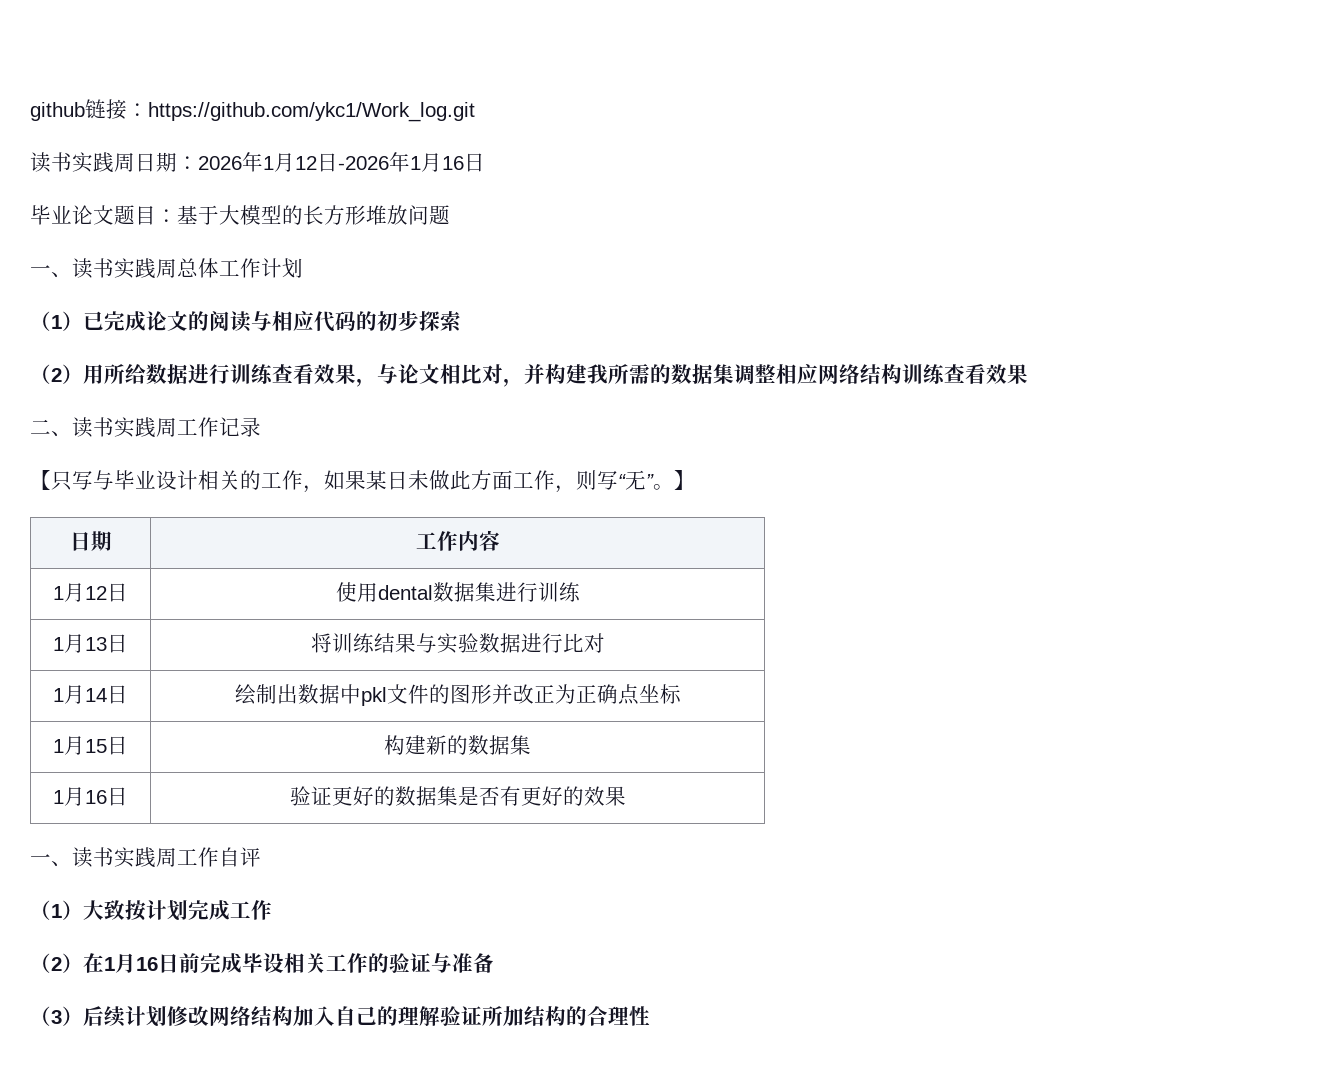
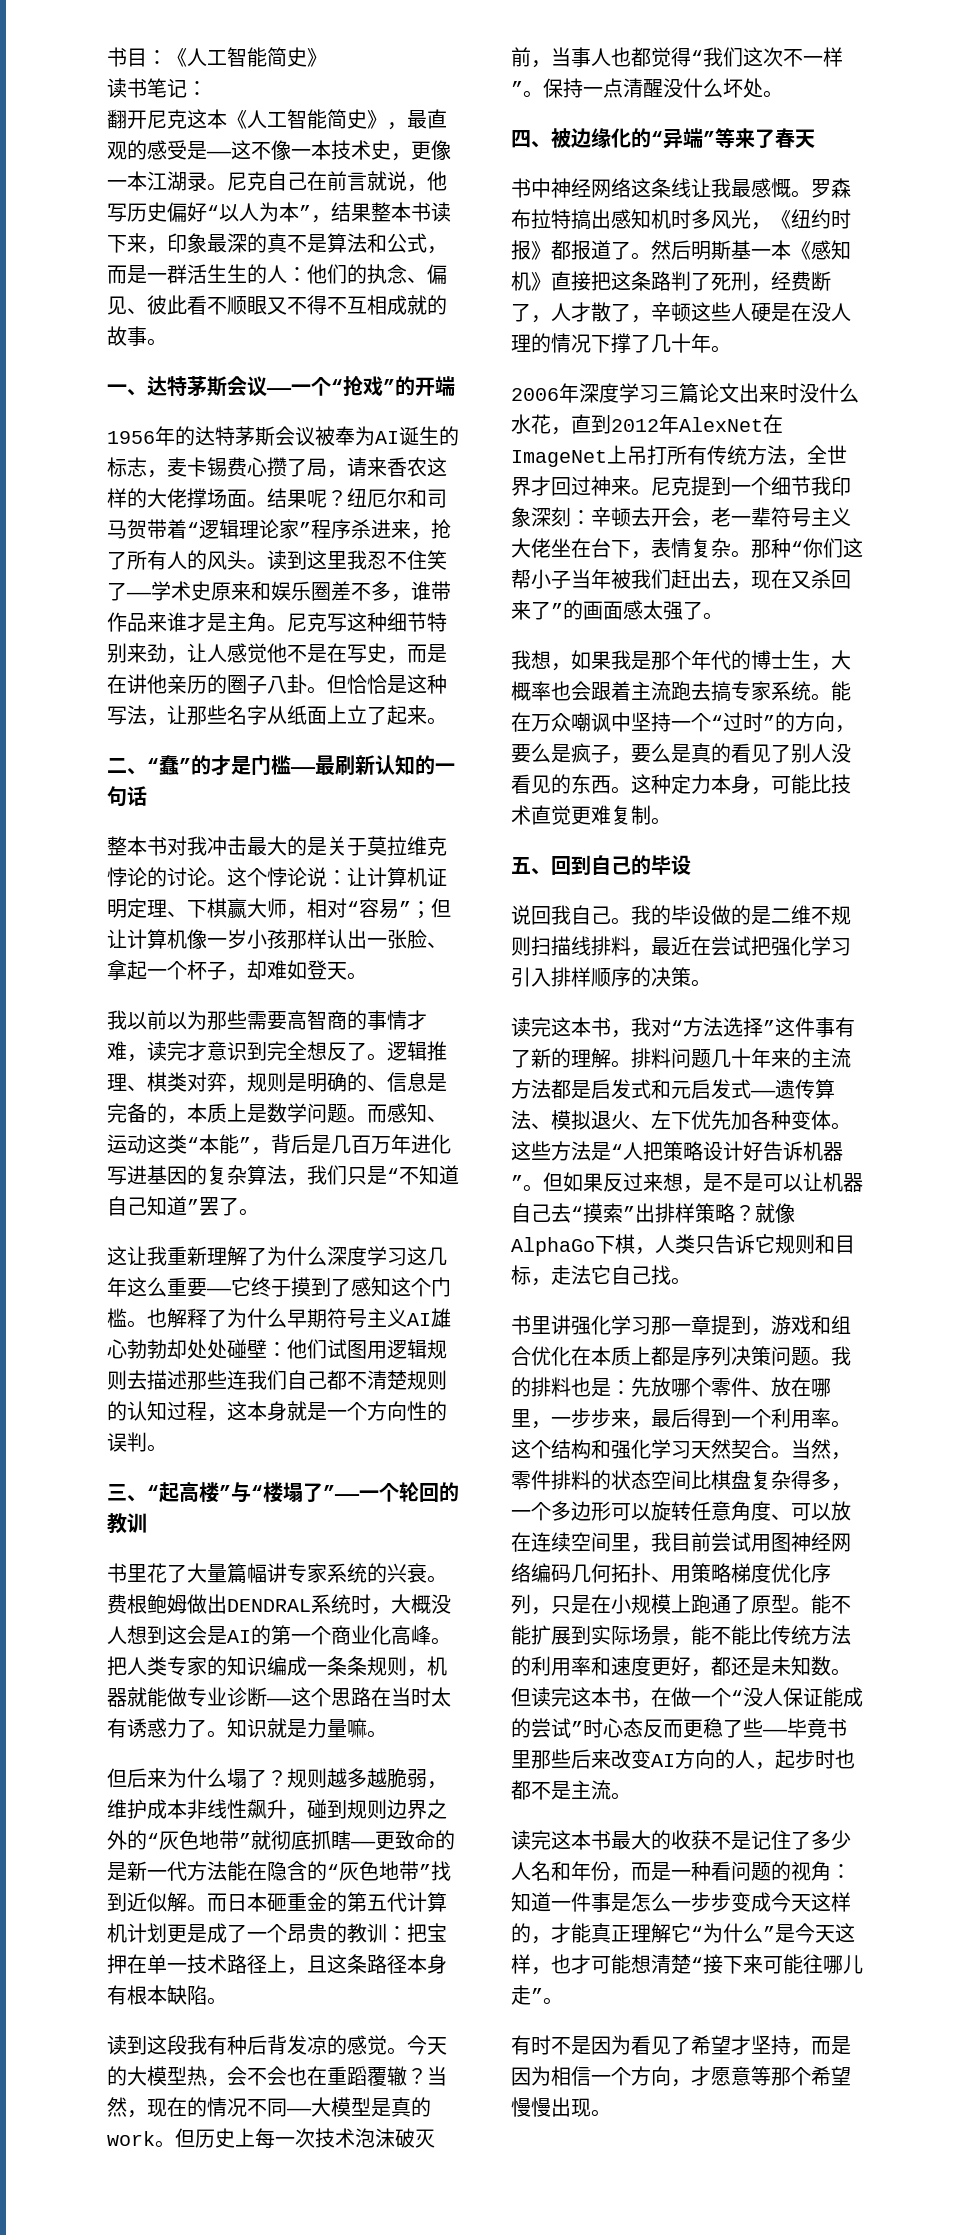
- github链接：https://github.com/ykc1/Work_log.git
- 读书实践周日期：2026年1月12日-2026年1月16日
- 毕业论文题目：基于大模型的长方形堆放问题
- 一、读书实践周总体工作计划
- （1）已完成论文的阅读与相应代码的初步探索
- （2）用所给数据进行训练查看效果，与论文相比对，并构建我所需的数据集调整相应网络结构训练查看效果
- 二、读书实践周工作记录
- 【只写与毕业设计相关的工作，如果某日未做此方面工作，则写“无”。】
- 日期 | 工作内容
- 1月12日 | 使用dental数据集进行训练
- 1月13日 | 将训练结果与实验数据进行比对
- 1月14日 | 绘制出数据中pkl文件的图形并改正为正确点坐标
- 1月15日 | 构建新的数据集
- 1月16日 | 验证更好的数据集是否有更好的效果
- 一、读书实践周工作自评
- （1）大致按计划完成工作
- （2）在1月16日前完成毕设相关工作的验证与准备
- （3）后续计划修改网络结构加入自己的理解验证所加结构的合理性
+ 书目：《人工智能简史》
+ 读书笔记：
+ 翻开尼克这本《人工智能简史》，最直观的感受是——这不像一本技术史，更像一本江湖录。尼克自己在前言就说，他写历史偏好“以人为本”，结果整本书读下来，印象最深的真不是算法和公式，而是一群活生生的人：他们的执念、偏见、彼此看不顺眼又不得不互相成就的故事。
+ 一、达特茅斯会议——一个“抢戏”的开端
+ 1956年的达特茅斯会议被奉为AI诞生的标志，麦卡锡费心攒了局，请来香农这样的大佬撑场面。结果呢？纽厄尔和司马贺带着“逻辑理论家”程序杀进来，抢了所有人的风头。读到这里我忍不住笑了——学术史原来和娱乐圈差不多，谁带作品来谁才是主角。尼克写这种细节特别来劲，让人感觉他不是在写史，而是在讲他亲历的圈子八卦。但恰恰是这种写法，让那些名字从纸面上立了起来。
+ 二、“蠢”的才是门槛——最刷新认知的一句话
+ 整本书对我冲击最大的是关于莫拉维克悖论的讨论。这个悖论说：让计算机证明定理、下棋赢大师，相对“容易”；但让计算机像一岁小孩那样认出一张脸、拿起一个杯子，却难如登天。
+ 我以前以为那些需要高智商的事情才难，读完才意识到完全想反了。逻辑推理、棋类对弈，规则是明确的、信息是完备的，本质上是数学问题。而感知、运动这类“本能”，背后是几百万年进化写进基因的复杂算法，我们只是“不知道自己知道”罢了。
+ 这让我重新理解了为什么深度学习这几年这么重要——它终于摸到了感知这个门槛。也解释了为什么早期符号主义AI雄心勃勃却处处碰壁：他们试图用逻辑规则去描述那些连我们自己都不清楚规则的认知过程，这本身就是一个方向性的误判。
+ 三、“起高楼”与“楼塌了”——一个轮回的教训
+ 书里花了大量篇幅讲专家系统的兴衰。费根鲍姆做出DENDRAL系统时，大概没人想到这会是AI的第一个商业化高峰。把人类专家的知识编成一条条规则，机器就能做专业诊断——这个思路在当时太有诱惑力了。知识就是力量嘛。
+ 但后来为什么塌了？规则越多越脆弱，维护成本非线性飙升，碰到规则边界之外的“灰色地带”就彻底抓瞎——更致命的是新一代方法能在隐含的“灰色地带”找到近似解。而日本砸重金的第五代计算机计划更是成了一个昂贵的教训：把宝押在单一技术路径上，且这条路径本身有根本缺陷。
+ 读到这段我有种后背发凉的感觉。今天的大模型热，会不会也在重蹈覆辙？当然，现在的情况不同——大模型是真的work。但历史上每一次技术泡沫破灭前，当事人也都觉得“我们这次不一样”。保持一点清醒没什么坏处。
+ 四、被边缘化的“异端”等来了春天
+ 书中神经网络这条线让我最感慨。罗森布拉特搞出感知机时多风光，《纽约时报》都报道了。然后明斯基一本《感知机》直接把这条路判了死刑，经费断了，人才散了，辛顿这些人硬是在没人理的情况下撑了几十年。
+ 2006年深度学习三篇论文出来时没什么水花，直到2012年AlexNet在ImageNet上吊打所有传统方法，全世界才回过神来。尼克提到一个细节我印象深刻：辛顿去开会，老一辈符号主义大佬坐在台下，表情复杂。那种“你们这帮小子当年被我们赶出去，现在又杀回来了”的画面感太强了。
+ 我想，如果我是那个年代的博士生，大概率也会跟着主流跑去搞专家系统。能在万众嘲讽中坚持一个“过时”的方向，要么是疯子，要么是真的看见了别人没看见的东西。这种定力本身，可能比技术直觉更难复制。
+ 五、回到自己的毕设
+ 说回我自己。我的毕设做的是二维不规则扫描线排料，最近在尝试把强化学习引入排样顺序的决策。
+ 读完这本书，我对“方法选择”这件事有了新的理解。排料问题几十年来的主流方法都是启发式和元启发式——遗传算法、模拟退火、左下优先加各种变体。这些方法是“人把策略设计好告诉机器”。但如果反过来想，是不是可以让机器自己去“摸索”出排样策略？就像AlphaGo下棋，人类只告诉它规则和目标，走法它自己找。
+ 书里讲强化学习那一章提到，游戏和组合优化在本质上都是序列决策问题。我的排料也是：先放哪个零件、放在哪里，一步步来，最后得到一个利用率。这个结构和强化学习天然契合。当然，零件排料的状态空间比棋盘复杂得多，一个多边形可以旋转任意角度、可以放在连续空间里，我目前尝试用图神经网络编码几何拓扑、用策略梯度优化序列，只是在小规模上跑通了原型。能不能扩展到实际场景，能不能比传统方法的利用率和速度更好，都还是未知数。但读完这本书，在做一个“没人保证能成的尝试”时心态反而更稳了些——毕竟书里那些后来改变AI方向的人，起步时也都不是主流。
+ 读完这本书最大的收获不是记住了多少人名和年份，而是一种看问题的视角：知道一件事是怎么一步步变成今天这样的，才能真正理解它“为什么”是今天这样，也才可能想清楚“接下来可能往哪儿走”。
+ 有时不是因为看见了希望才坚持，而是因为相信一个方向，才愿意等那个希望慢慢出现。

